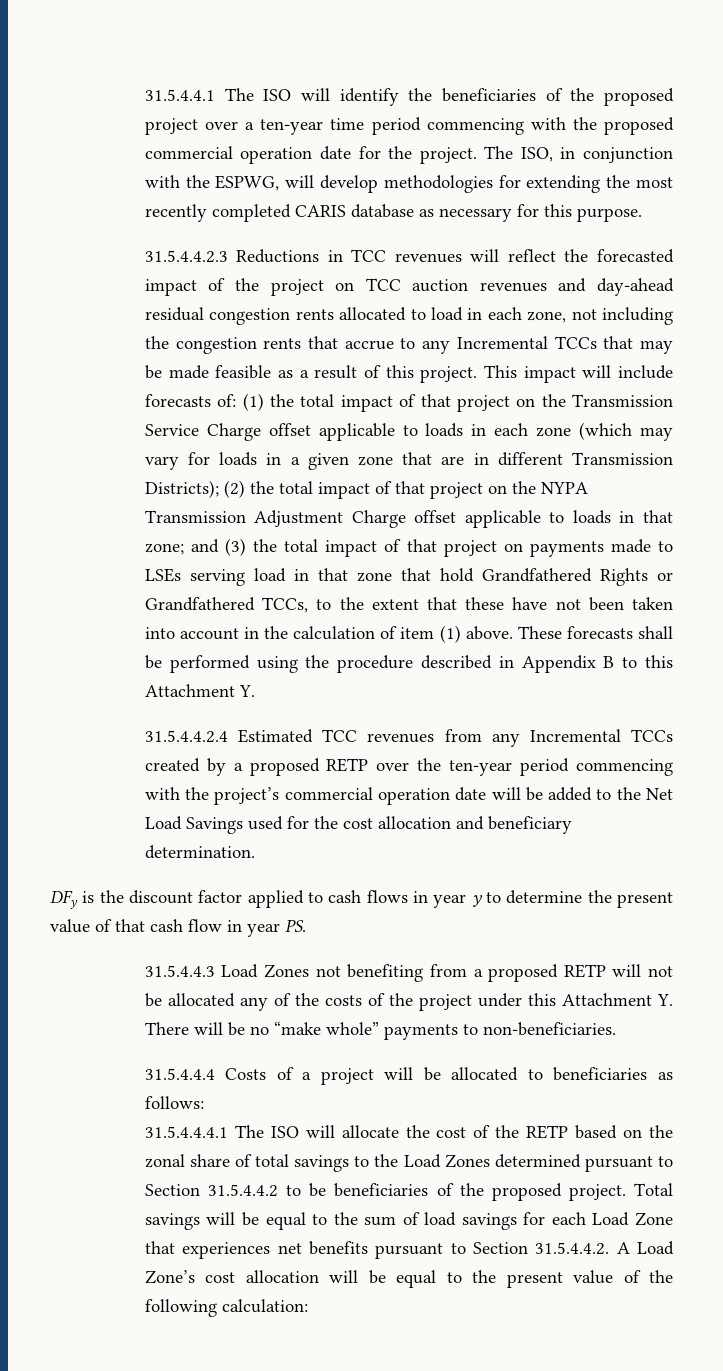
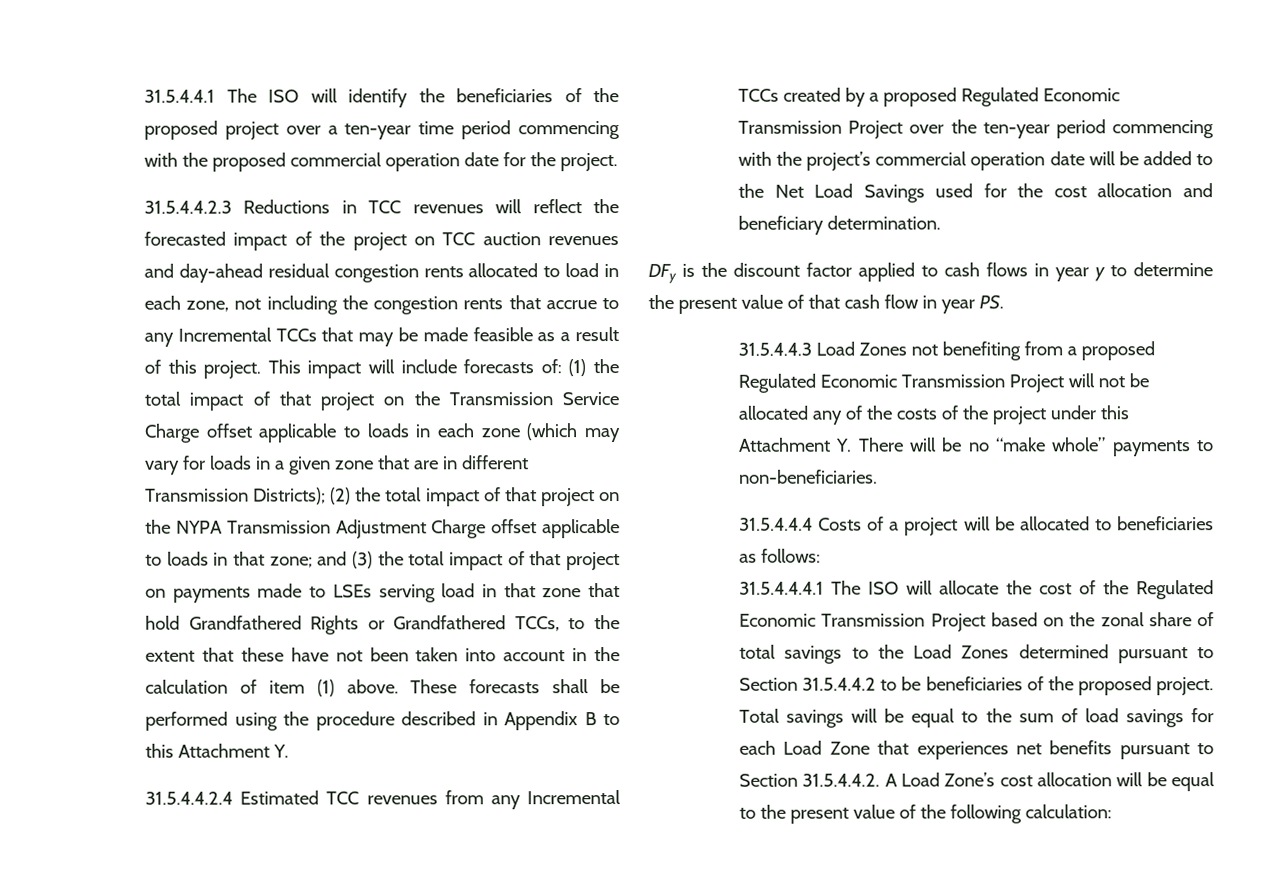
- The ISO, in conjunction with the ESPWG, will develop methodologies for extending the most recently completed CARIS database as necessary for this purpose.
- 31.5.4.4.2.4 Estimated TCC revenues from any Incremental TCCs created by a proposed RETP over the ten-year period commencing with the project’s commercial operation date will be added to the Net Load Savings used for the cost allocation and beneficiary determination.
+ 31.5.4.4.2.4 Estimated TCC revenues from any Incremental TCCs created by a proposed Regulated Economic Transmission Project over the ten-year period commencing with the project’s commercial operation date will be added to the Net Load Savings used for the cost allocation and beneficiary determination.
- 31.5.4.4.3 Load Zones not benefiting from a proposed RETP will not be allocated any of the costs of the project under this Attachment Y. There will be no “make whole” payments to non-beneficiaries.
+ 31.5.4.4.3 Load Zones not benefiting from a proposed Regulated Economic Transmission Project will not be allocated any of the costs of the project under this Attachment Y. There will be no “make whole” payments to non-beneficiaries.
- 31.5.4.4.4.1 The ISO will allocate the cost of the RETP based on the zonal share of total savings to the Load Zones determined pursuant to Section 31.5.4.4.2 to be beneficiaries of the proposed project.
+ 31.5.4.4.4.1 The ISO will allocate the cost of the Regulated Economic Transmission Project based on the zonal share of total savings to the Load Zones determined pursuant to Section 31.5.4.4.2 to be beneficiaries of the proposed project.

